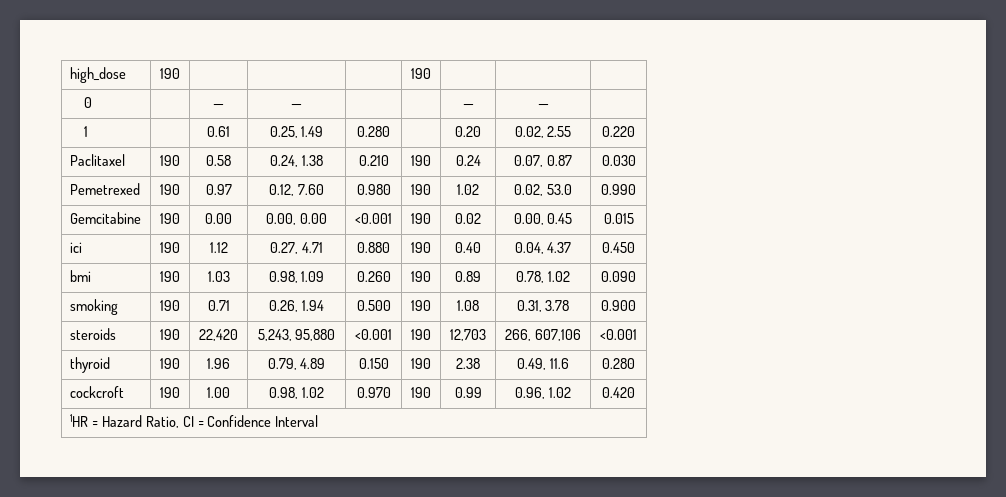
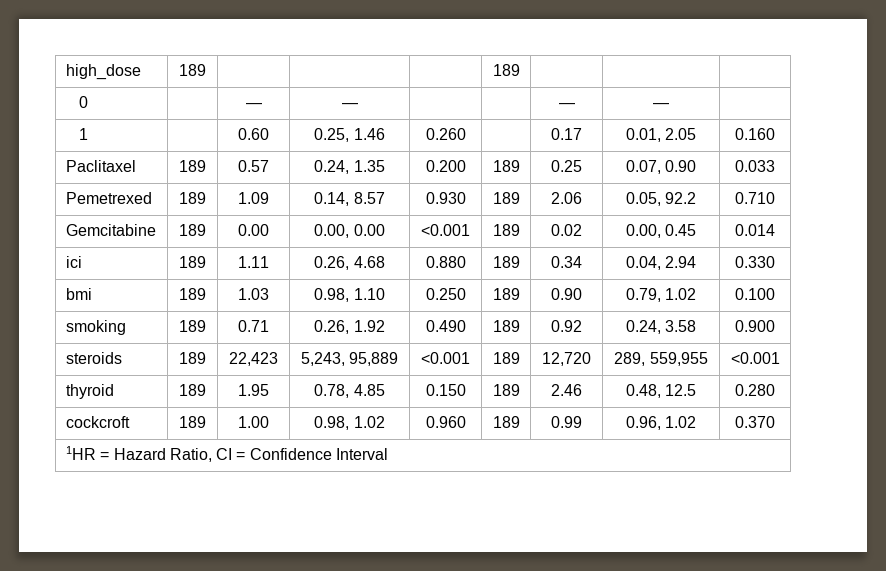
- high_dose | 190 | | | | 190 | | |
+ high_dose | 189 | | | | 189 | | |
- 1 | | 0.61 | 0.25, 1.49 | 0.280 | | 0.20 | 0.02, 2.55 | 0.220
+ 1 | | 0.60 | 0.25, 1.46 | 0.260 | | 0.17 | 0.01, 2.05 | 0.160
- Paclitaxel | 190 | 0.58 | 0.24, 1.38 | 0.210 | 190 | 0.24 | 0.07, 0.87 | 0.030
+ Paclitaxel | 189 | 0.57 | 0.24, 1.35 | 0.200 | 189 | 0.25 | 0.07, 0.90 | 0.033
- Pemetrexed | 190 | 0.97 | 0.12, 7.60 | 0.980 | 190 | 1.02 | 0.02, 53.0 | 0.990
+ Pemetrexed | 189 | 1.09 | 0.14, 8.57 | 0.930 | 189 | 2.06 | 0.05, 92.2 | 0.710
- Gemcitabine | 190 | 0.00 | 0.00, 0.00 | <0.001 | 190 | 0.02 | 0.00, 0.45 | 0.015
+ Gemcitabine | 189 | 0.00 | 0.00, 0.00 | <0.001 | 189 | 0.02 | 0.00, 0.45 | 0.014
- ici | 190 | 1.12 | 0.27, 4.71 | 0.880 | 190 | 0.40 | 0.04, 4.37 | 0.450
+ ici | 189 | 1.11 | 0.26, 4.68 | 0.880 | 189 | 0.34 | 0.04, 2.94 | 0.330
- bmi | 190 | 1.03 | 0.98, 1.09 | 0.260 | 190 | 0.89 | 0.78, 1.02 | 0.090
+ bmi | 189 | 1.03 | 0.98, 1.10 | 0.250 | 189 | 0.90 | 0.79, 1.02 | 0.100
- smoking | 190 | 0.71 | 0.26, 1.94 | 0.500 | 190 | 1.08 | 0.31, 3.78 | 0.900
+ smoking | 189 | 0.71 | 0.26, 1.92 | 0.490 | 189 | 0.92 | 0.24, 3.58 | 0.900
- steroids | 190 | 22,420 | 5,243, 95,880 | <0.001 | 190 | 12,703 | 266, 607,106 | <0.001
- thyroid | 190 | 1.96 | 0.79, 4.89 | 0.150 | 190 | 2.38 | 0.49, 11.6 | 0.280
+ steroids | 189 | 22,423 | 5,243, 95,889 | <0.001 | 189 | 12,720 | 289, 559,955 | <0.001
+ thyroid | 189 | 1.95 | 0.78, 4.85 | 0.150 | 189 | 2.46 | 0.48, 12.5 | 0.280
- cockcroft | 190 | 1.00 | 0.98, 1.02 | 0.970 | 190 | 0.99 | 0.96, 1.02 | 0.420
+ cockcroft | 189 | 1.00 | 0.98, 1.02 | 0.960 | 189 | 0.99 | 0.96, 1.02 | 0.370

